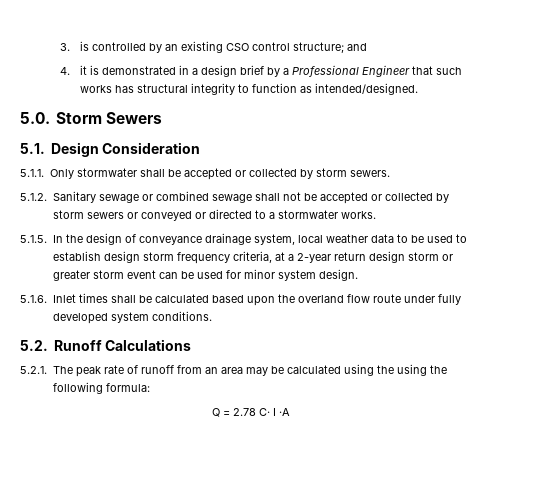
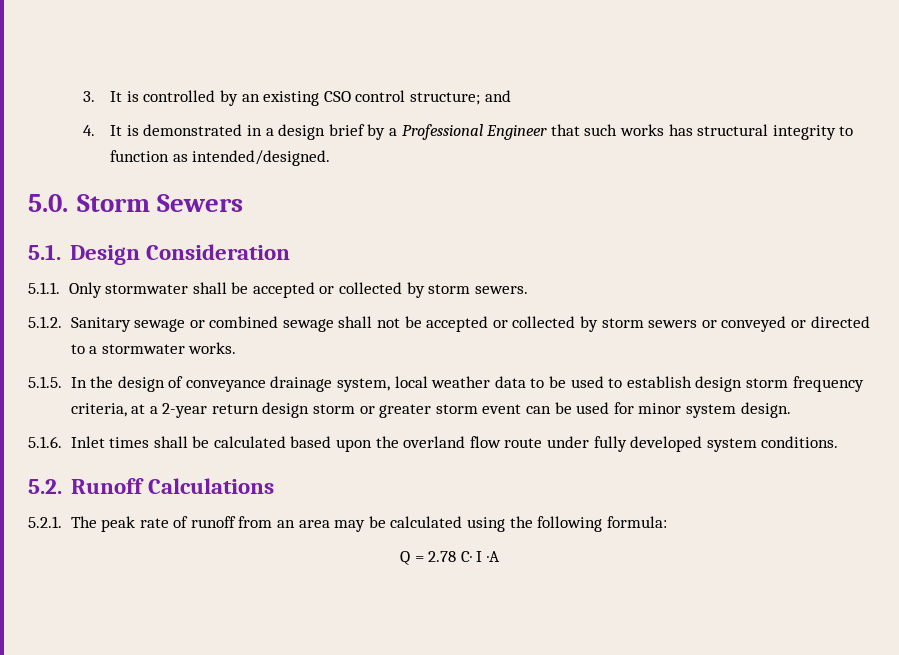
- 3. is controlled by an existing CSO control structure; and
+ 3. It is controlled by an existing CSO control structure; and
- 4. it is demonstrated in a design brief by a Professional Engineer that such works has structural integrity to function as intended/designed.
+ 4. It is demonstrated in a design brief by a Professional Engineer that such works has structural integrity to function as intended/designed.
- 5.2.1. The peak rate of runoff from an area may be calculated using the using the following formula:
+ 5.2.1. The peak rate of runoff from an area may be calculated using the following formula:

